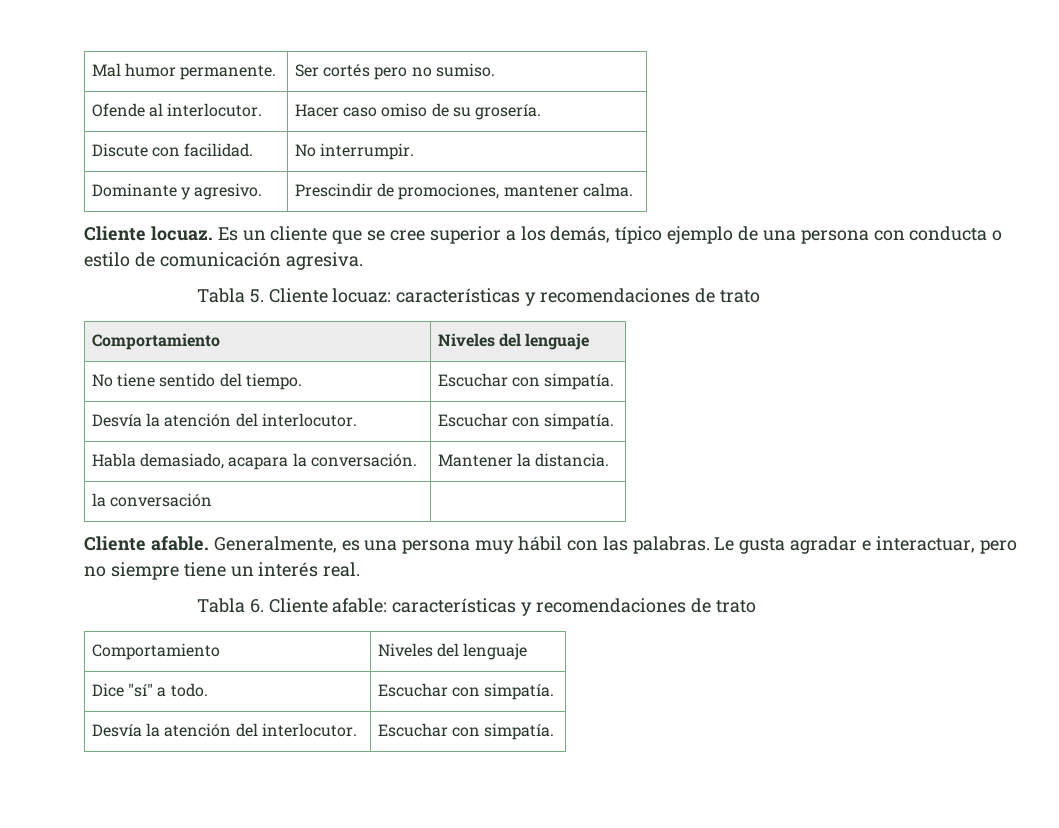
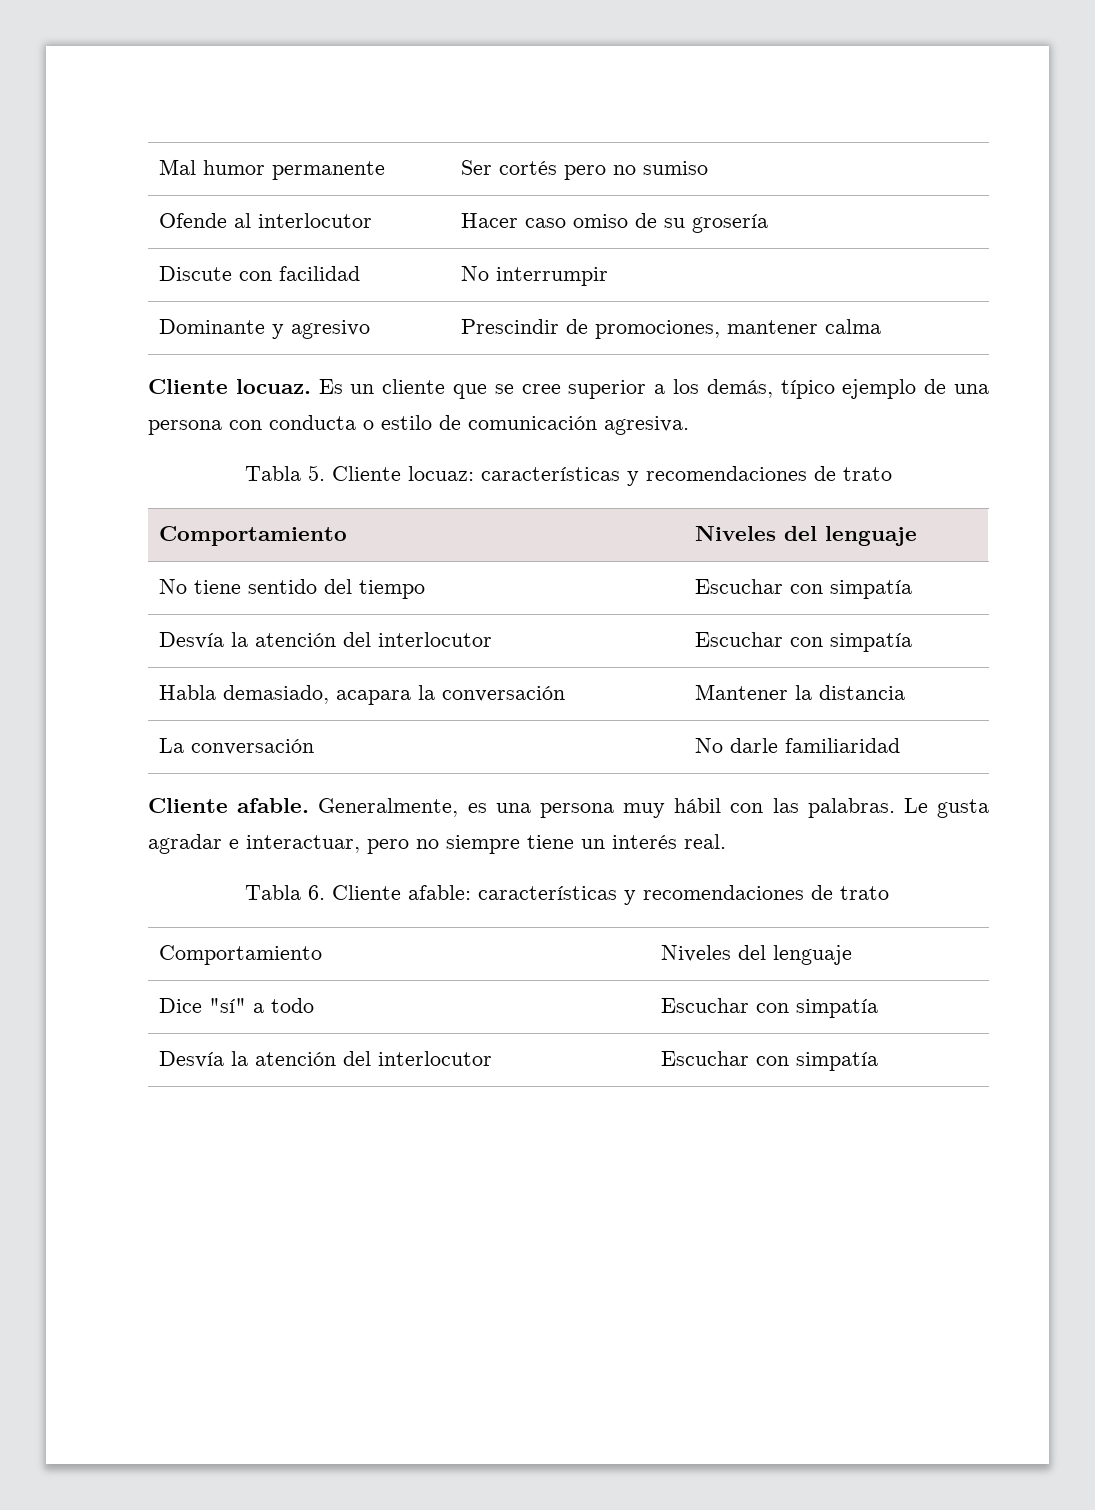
- Mal humor permanente. | Ser cortés pero no sumiso.
+ Mal humor permanente | Ser cortés pero no sumiso
- Ofende al interlocutor. | Hacer caso omiso de su grosería.
+ Ofende al interlocutor | Hacer caso omiso de su grosería
- Discute con facilidad. | No interrumpir.
+ Discute con facilidad | No interrumpir
- Dominante y agresivo. | Prescindir de promociones, mantener calma.
+ Dominante y agresivo | Prescindir de promociones, mantener calma
- No tiene sentido del tiempo. | Escuchar con simpatía.
- Desvía la atención del interlocutor. | Escuchar con simpatía.
+ No tiene sentido del tiempo | Escuchar con simpatía
+ Desvía la atención del interlocutor | Escuchar con simpatía
- Habla demasiado, acapara la conversación. | Mantener la distancia.
- la conversación |
+ Habla demasiado, acapara la conversación | Mantener la distancia
+ La conversación | No darle familiaridad
- Dice "sí" a todo. | Escuchar con simpatía.
- Desvía la atención del interlocutor. | Escuchar con simpatía.
+ Dice "sí" a todo | Escuchar con simpatía
+ Desvía la atención del interlocutor | Escuchar con simpatía

